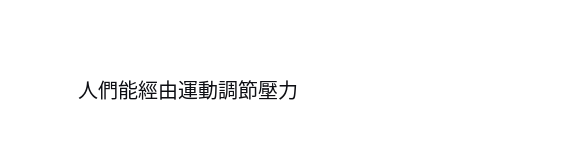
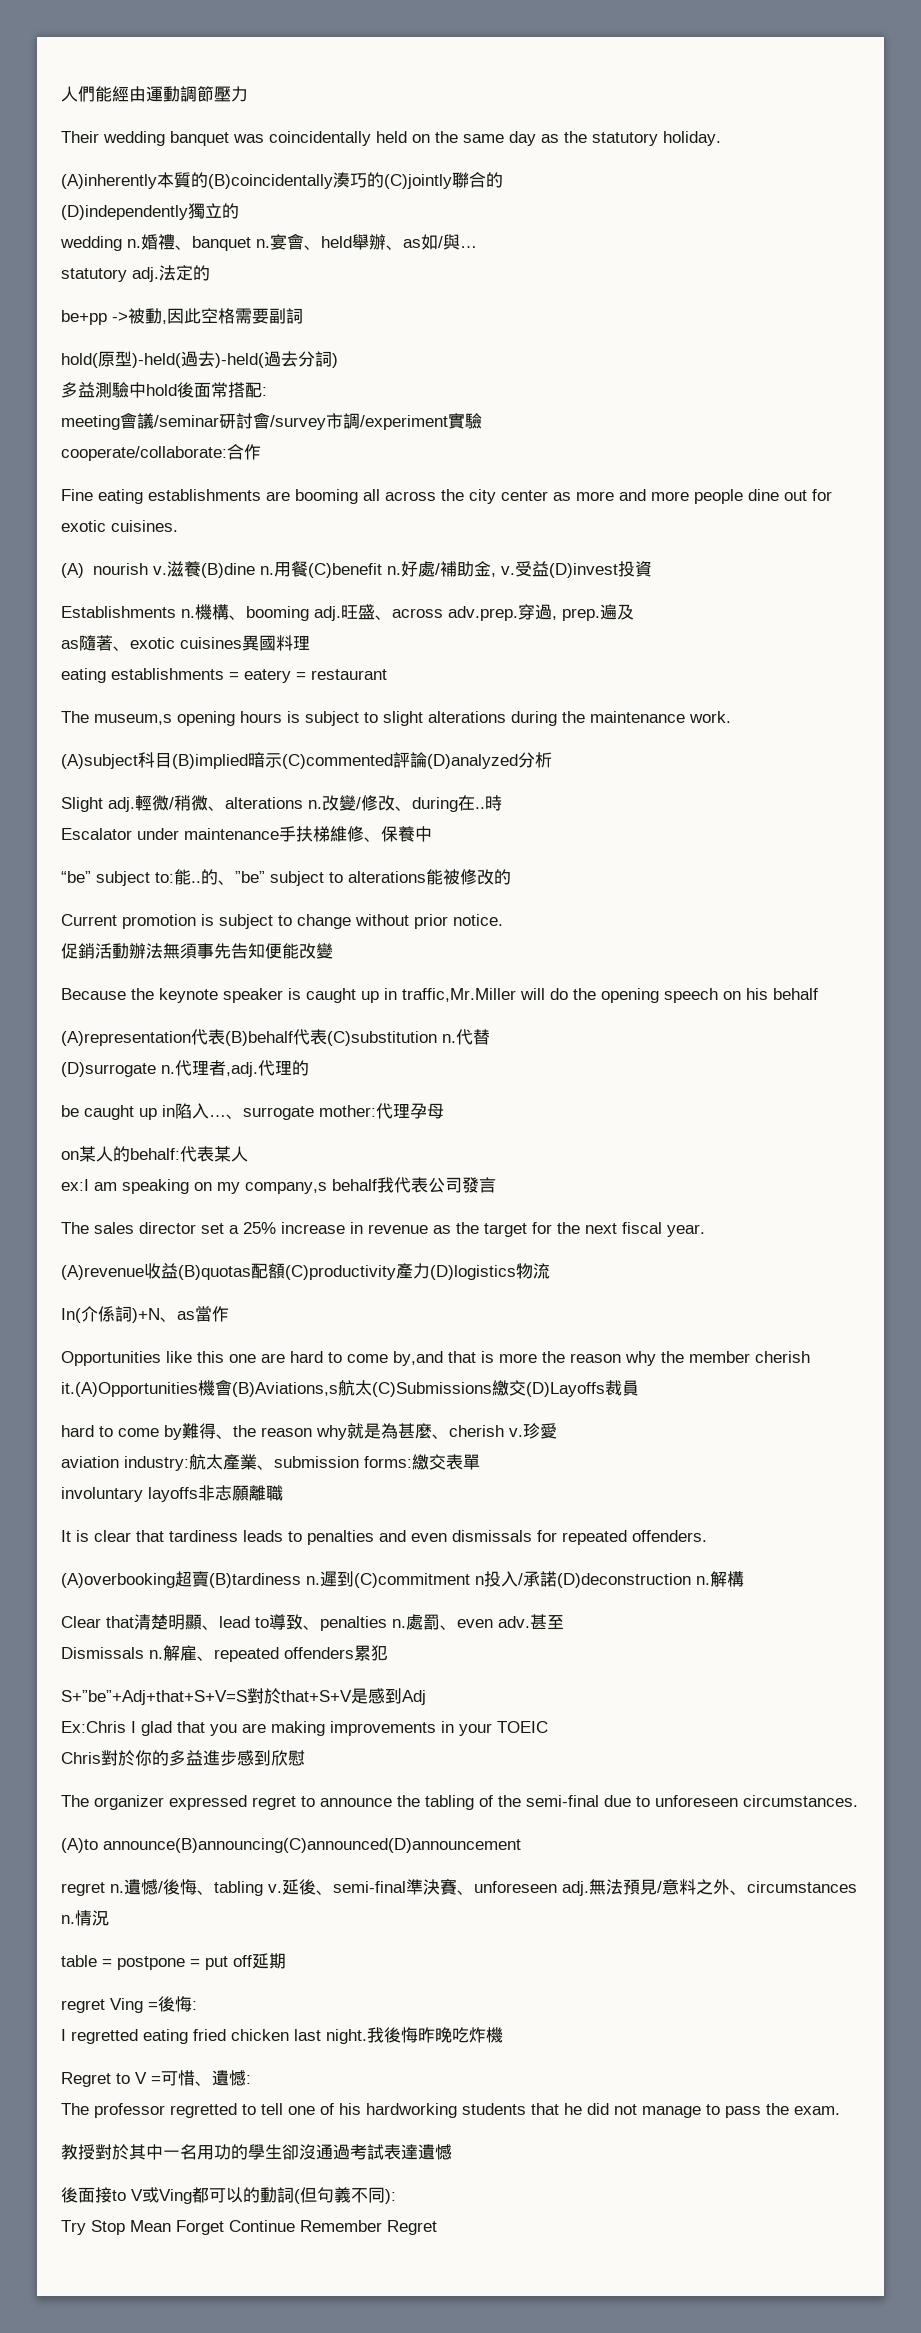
+ Their wedding banquet was coincidentally held on the same day as the statutory holiday.
+ (A)inherently本質的(B)coincidentally湊巧的(C)jointly聯合的
+ (D)independently獨立的
+ wedding n.婚禮、banquet n.宴會、held舉辦、as如/與…
+ statutory adj.法定的
+ be+pp ->被動,因此空格需要副詞
+ hold(原型)-held(過去)-held(過去分詞)
+ 多益測驗中hold後面常搭配:
+ meeting會議/seminar研討會/survey市調/experiment實驗
+ cooperate/collaborate:合作
+ Fine eating establishments are booming all across the city center as more and more people dine out for exotic cuisines.
+ (A) nourish v.滋養(B)dine n.用餐(C)benefit n.好處/補助金, v.受益(D)invest投資
+ Establishments n.機構、booming adj.旺盛、across adv.prep.穿過, prep.遍及
+ as隨著、exotic cuisines異國料理
+ eating establishments = eatery = restaurant
+ The museum,s opening hours is subject to slight alterations during the maintenance work.
+ (A)subject科目(B)implied暗示(C)commented評論(D)analyzed分析
+ Slight adj.輕微/稍微、alterations n.改變/修改、during在..時
+ Escalator under maintenance手扶梯維修、保養中
+ “be” subject to:能..的、”be” subject to alterations能被修改的
+ Current promotion is subject to change without prior notice.
+ 促銷活動辦法無須事先告知便能改變
+ Because the keynote speaker is caught up in traffic,Mr.Miller will do the opening speech on his behalf
+ (A)representation代表(B)behalf代表(C)substitution n.代替
+ (D)surrogate n.代理者,adj.代理的
+ be caught up in陷入…、surrogate mother:代理孕母
+ on某人的behalf:代表某人
+ ex:I am speaking on my company,s behalf我代表公司發言
+ The sales director set a 25% increase in revenue as the target for the next fiscal year.
+ (A)revenue收益(B)quotas配額(C)productivity產力(D)logistics物流
+ In(介係詞)+N、as當作
+ Opportunities like this one are hard to come by,and that is more the reason why the member cherish it.(A)Opportunities機會(B)Aviations,s航太(C)Submissions繳交(D)Layoffs裁員
+ hard to come by難得、the reason why就是為甚麼、cherish v.珍愛
+ aviation industry:航太產業、submission forms:繳交表單
+ involuntary layoffs非志願離職
+ It is clear that tardiness leads to penalties and even dismissals for repeated offenders.
+ (A)overbooking超賣(B)tardiness n.遲到(C)commitment n投入/承諾(D)deconstruction n.解構
+ Clear that清楚明顯、lead to導致、penalties n.處罰、even adv.甚至
+ Dismissals n.解雇、repeated offenders累犯
+ S+”be”+Adj+that+S+V=S對於that+S+V是感到Adj
+ Ex:Chris I glad that you are making improvements in your TOEIC
+ Chris對於你的多益進步感到欣慰
+ The organizer expressed regret to announce the tabling of the semi-final due to unforeseen circumstances.
+ (A)to announce(B)announcing(C)announced(D)announcement
+ regret n.遺憾/後悔、tabling v.延後、semi-final準決賽、unforeseen adj.無法預見/意料之外、circumstances n.情況
+ table = postpone = put off延期
+ regret Ving =後悔:
+ I regretted eating fried chicken last night.我後悔昨晚吃炸機
+ Regret to V =可惜、遺憾:
+ The professor regretted to tell one of his hardworking students that he did not manage to pass the exam.
+ 教授對於其中一名用功的學生卻沒通過考試表達遺憾
+ 後面接to V或Ving都可以的動詞(但句義不同):
+ Try Stop Mean Forget Continue Remember Regret

